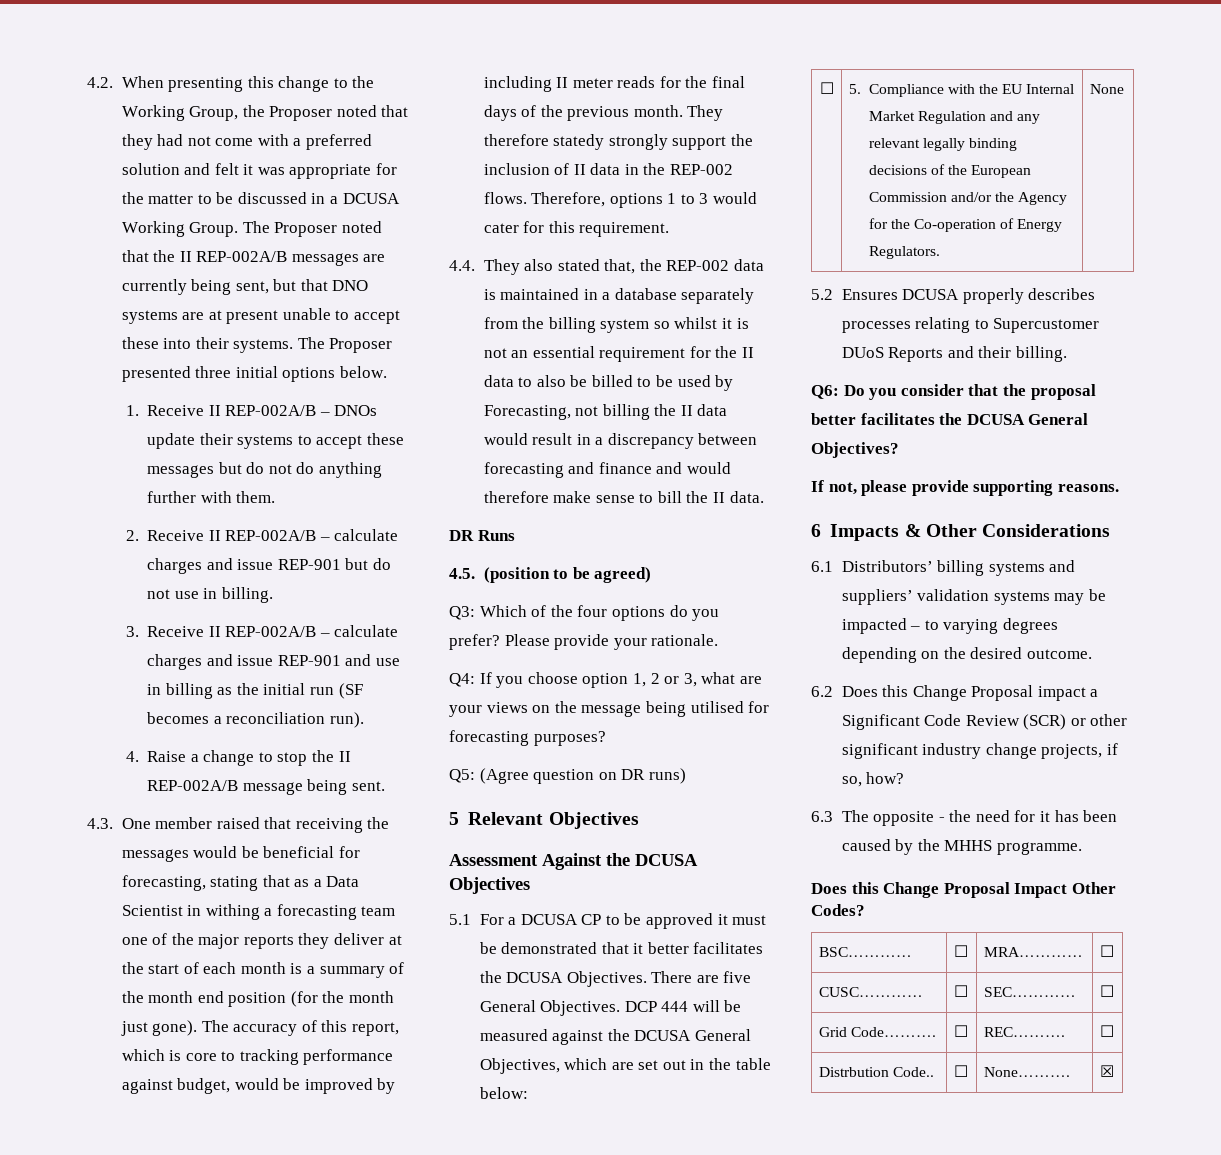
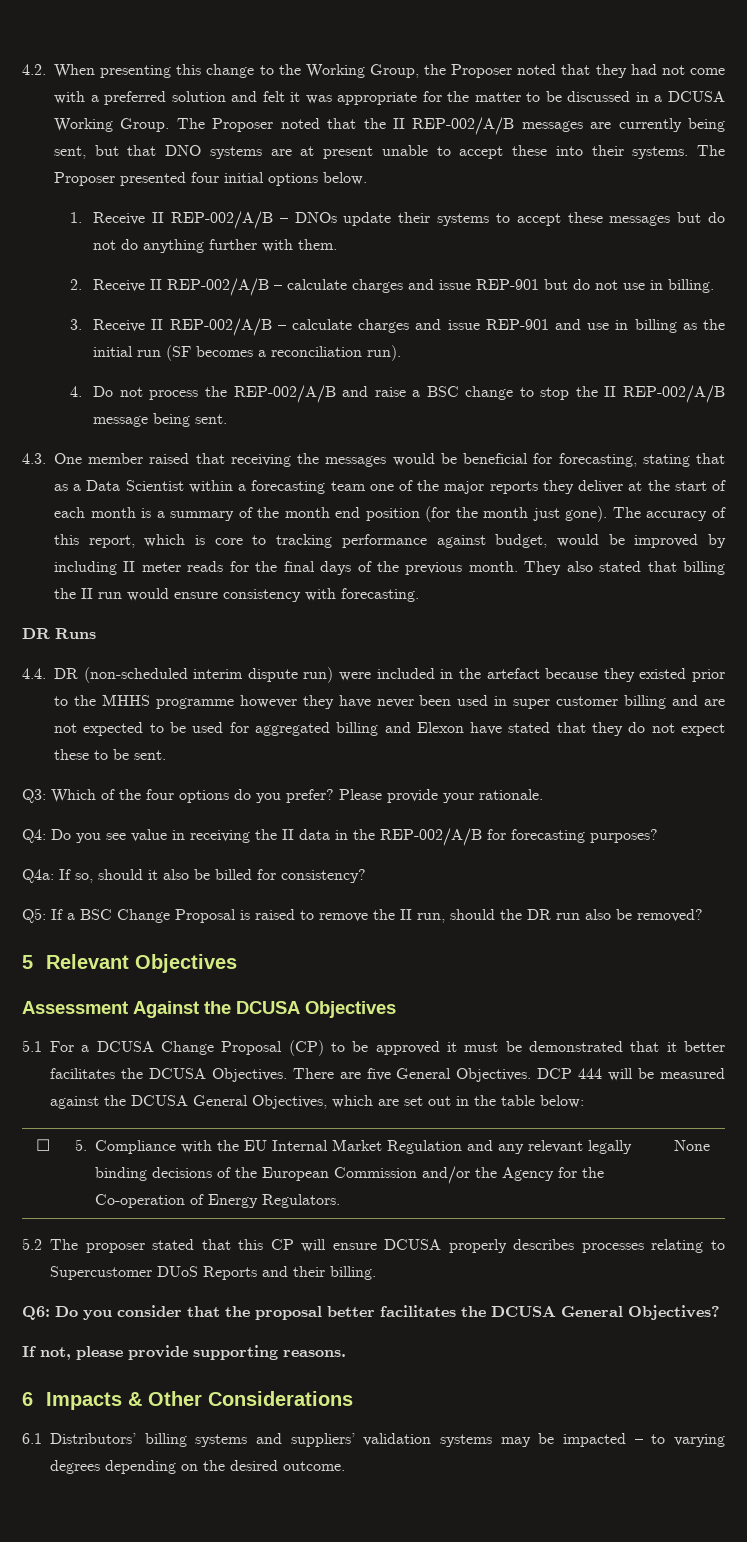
- The Proposer noted that the II REP-002A/B messages are currently being sent, but that DNO systems are at present unable to accept these into their systems.
+ The Proposer noted that the II REP-002/A/B messages are currently being sent, but that DNO systems are at present unable to accept these into their systems.
- The Proposer presented three initial options below.
+ The Proposer presented four initial options below.
- 1. Receive II REP-002A/B – DNOs update their systems to accept these messages but do not do anything further with them.
+ 1. Receive II REP-002/A/B – DNOs update their systems to accept these messages but do not do anything further with them.
- 2. Receive II REP-002A/B – calculate charges and issue REP-901 but do not use in billing.
+ 2. Receive II REP-002/A/B – calculate charges and issue REP-901 but do not use in billing.
- 3. Receive II REP-002A/B – calculate charges and issue REP-901 and use in billing as the initial run (SF becomes a reconciliation run).
+ 3. Receive II REP-002/A/B – calculate charges and issue REP-901 and use in billing as the initial run (SF becomes a reconciliation run).
- 4. Raise a change to stop the II REP-002A/B message being sent.
+ 4. Do not process the REP-002/A/B and raise a BSC change to stop the II REP-002/A/B message being sent.
- 4.3. One member raised that receiving the messages would be beneficial for forecasting, stating that as a Data Scientist in withing a forecasting team one of the major reports they deliver at the start of each month is a summary of the month end position (for the month just gone).
+ 4.3. One member raised that receiving the messages would be beneficial for forecasting, stating that as a Data Scientist within a forecasting team one of the major reports they deliver at the start of each month is a summary of the month end position (for the month just gone).
- They therefore statedy strongly support the inclusion of II data in the REP-002 flows. Therefore, options 1 to 3 would cater for this requirement.
- 4.4. They also stated that, the REP-002 data is maintained in a database separately from the billing system so whilst it is not an essential requirement for the II data to also be billed to be used by Forecasting, not billing the II data would result in a discrepancy between forecasting and finance and would therefore make sense to bill the II data.
+ They also stated that billing the II run would ensure consistency with forecasting.
  DR Runs
- 4.5. (position to be agreed)
+ 4.4. DR (non-scheduled interim dispute run) were included in the artefact because they existed prior to the MHHS programme however they have never been used in super customer billing and are not expected to be used for aggregated billing and Elexon have stated that they do not expect these to be sent.
- Q4: If you choose option 1, 2 or 3, what are your views on the message being utilised for forecasting purposes?
- Q5: (Agree question on DR runs)
+ Q4: Do you see value in receiving the II data in the REP-002/A/B for forecasting purposes?
+ Q4a: If so, should it also be billed for consistency?
+ Q5: If a BSC Change Proposal is raised to remove the II run, should the DR run also be removed?
- 5.1 For a DCUSA CP to be approved it must be demonstrated that it better facilitates the DCUSA Objectives.
+ 5.1 For a DCUSA Change Proposal (CP) to be approved it must be demonstrated that it better facilitates the DCUSA Objectives.
- 5.2 Ensures DCUSA properly describes processes relating to Supercustomer DUoS Reports and their billing.
+ 5.2 The proposer stated that this CP will ensure DCUSA properly describes processes relating to Supercustomer DUoS Reports and their billing.
- 6.2 Does this Change Proposal impact a Significant Code Review (SCR) or other significant industry change projects, if so, how?
- 6.3 The opposite - the need for it has been caused by the MHHS programme.
- Does this Change Proposal Impact Other Codes?
- BSC………… | ☐ | MRA………… | ☐
- CUSC………… | ☐ | SEC………… | ☐
- Grid Code………. | ☐ | REC………. | ☐
- Distrbution Code.. | ☐ | None………. | ☒

